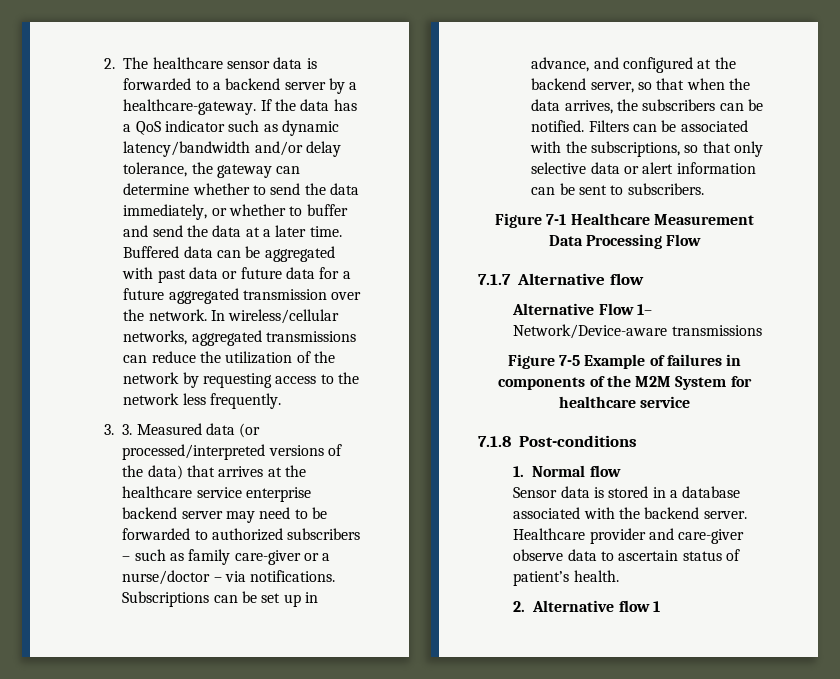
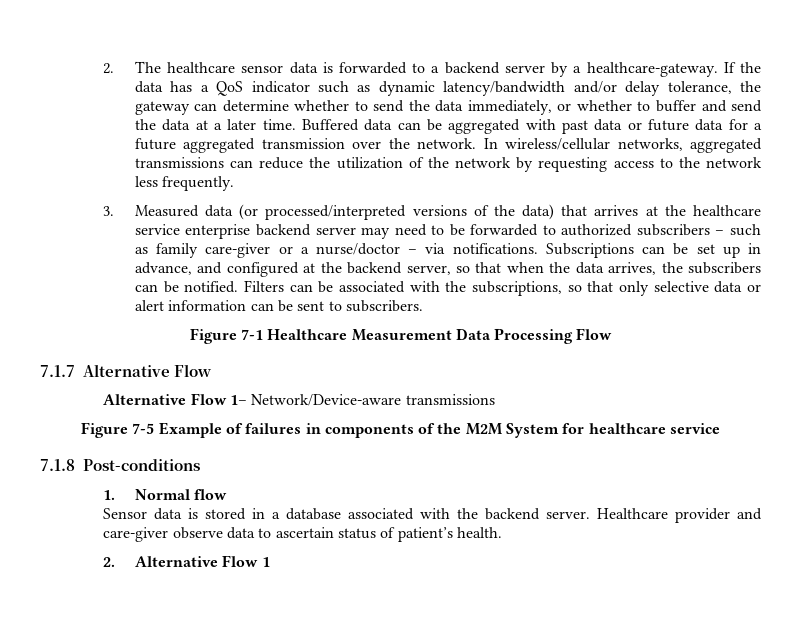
- 3. 3. Measured data (or processed/interpreted versions of the data) that arrives at the healthcare service enterprise backend server may need to be forwarded to authorized subscribers – such as family care-giver or a nurse/doctor – via notifications.
+ 3. Measured data (or processed/interpreted versions of the data) that arrives at the healthcare service enterprise backend server may need to be forwarded to authorized subscribers – such as family care-giver or a nurse/doctor – via notifications.
- 7.1.7 Alternative flow
+ 7.1.7 Alternative Flow
- 2. Alternative flow 1
+ 2. Alternative Flow 1

